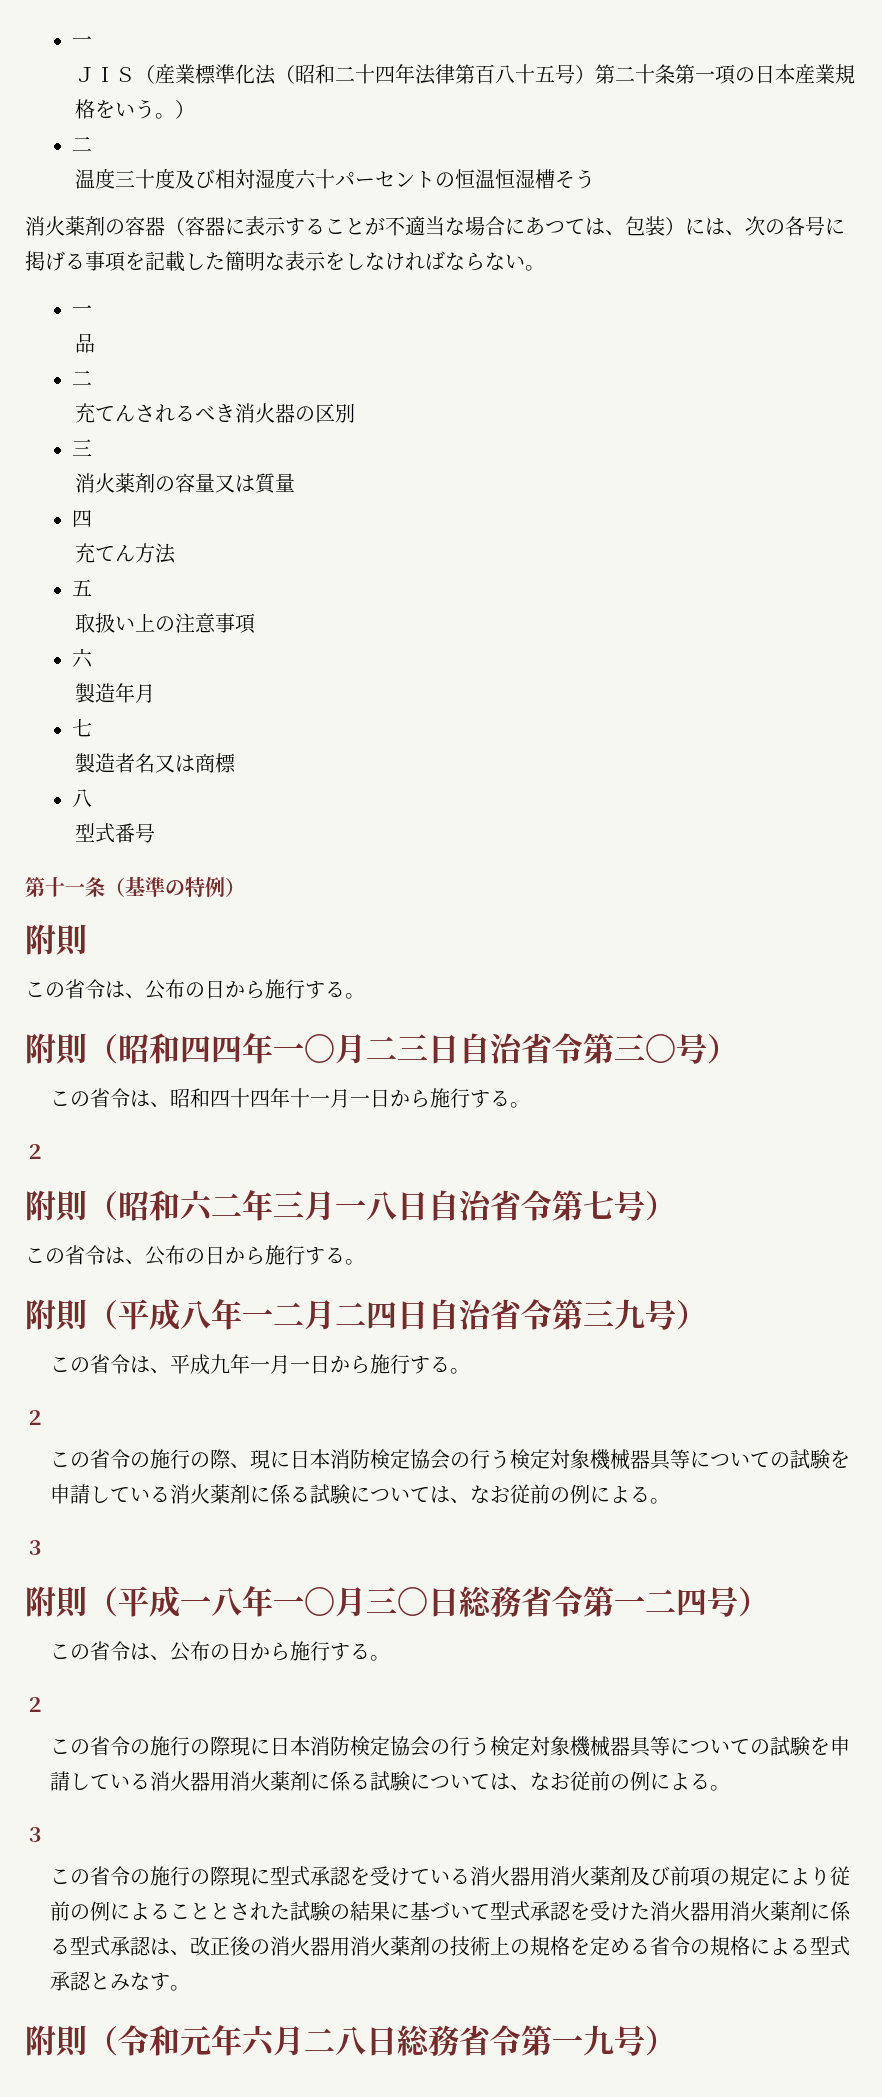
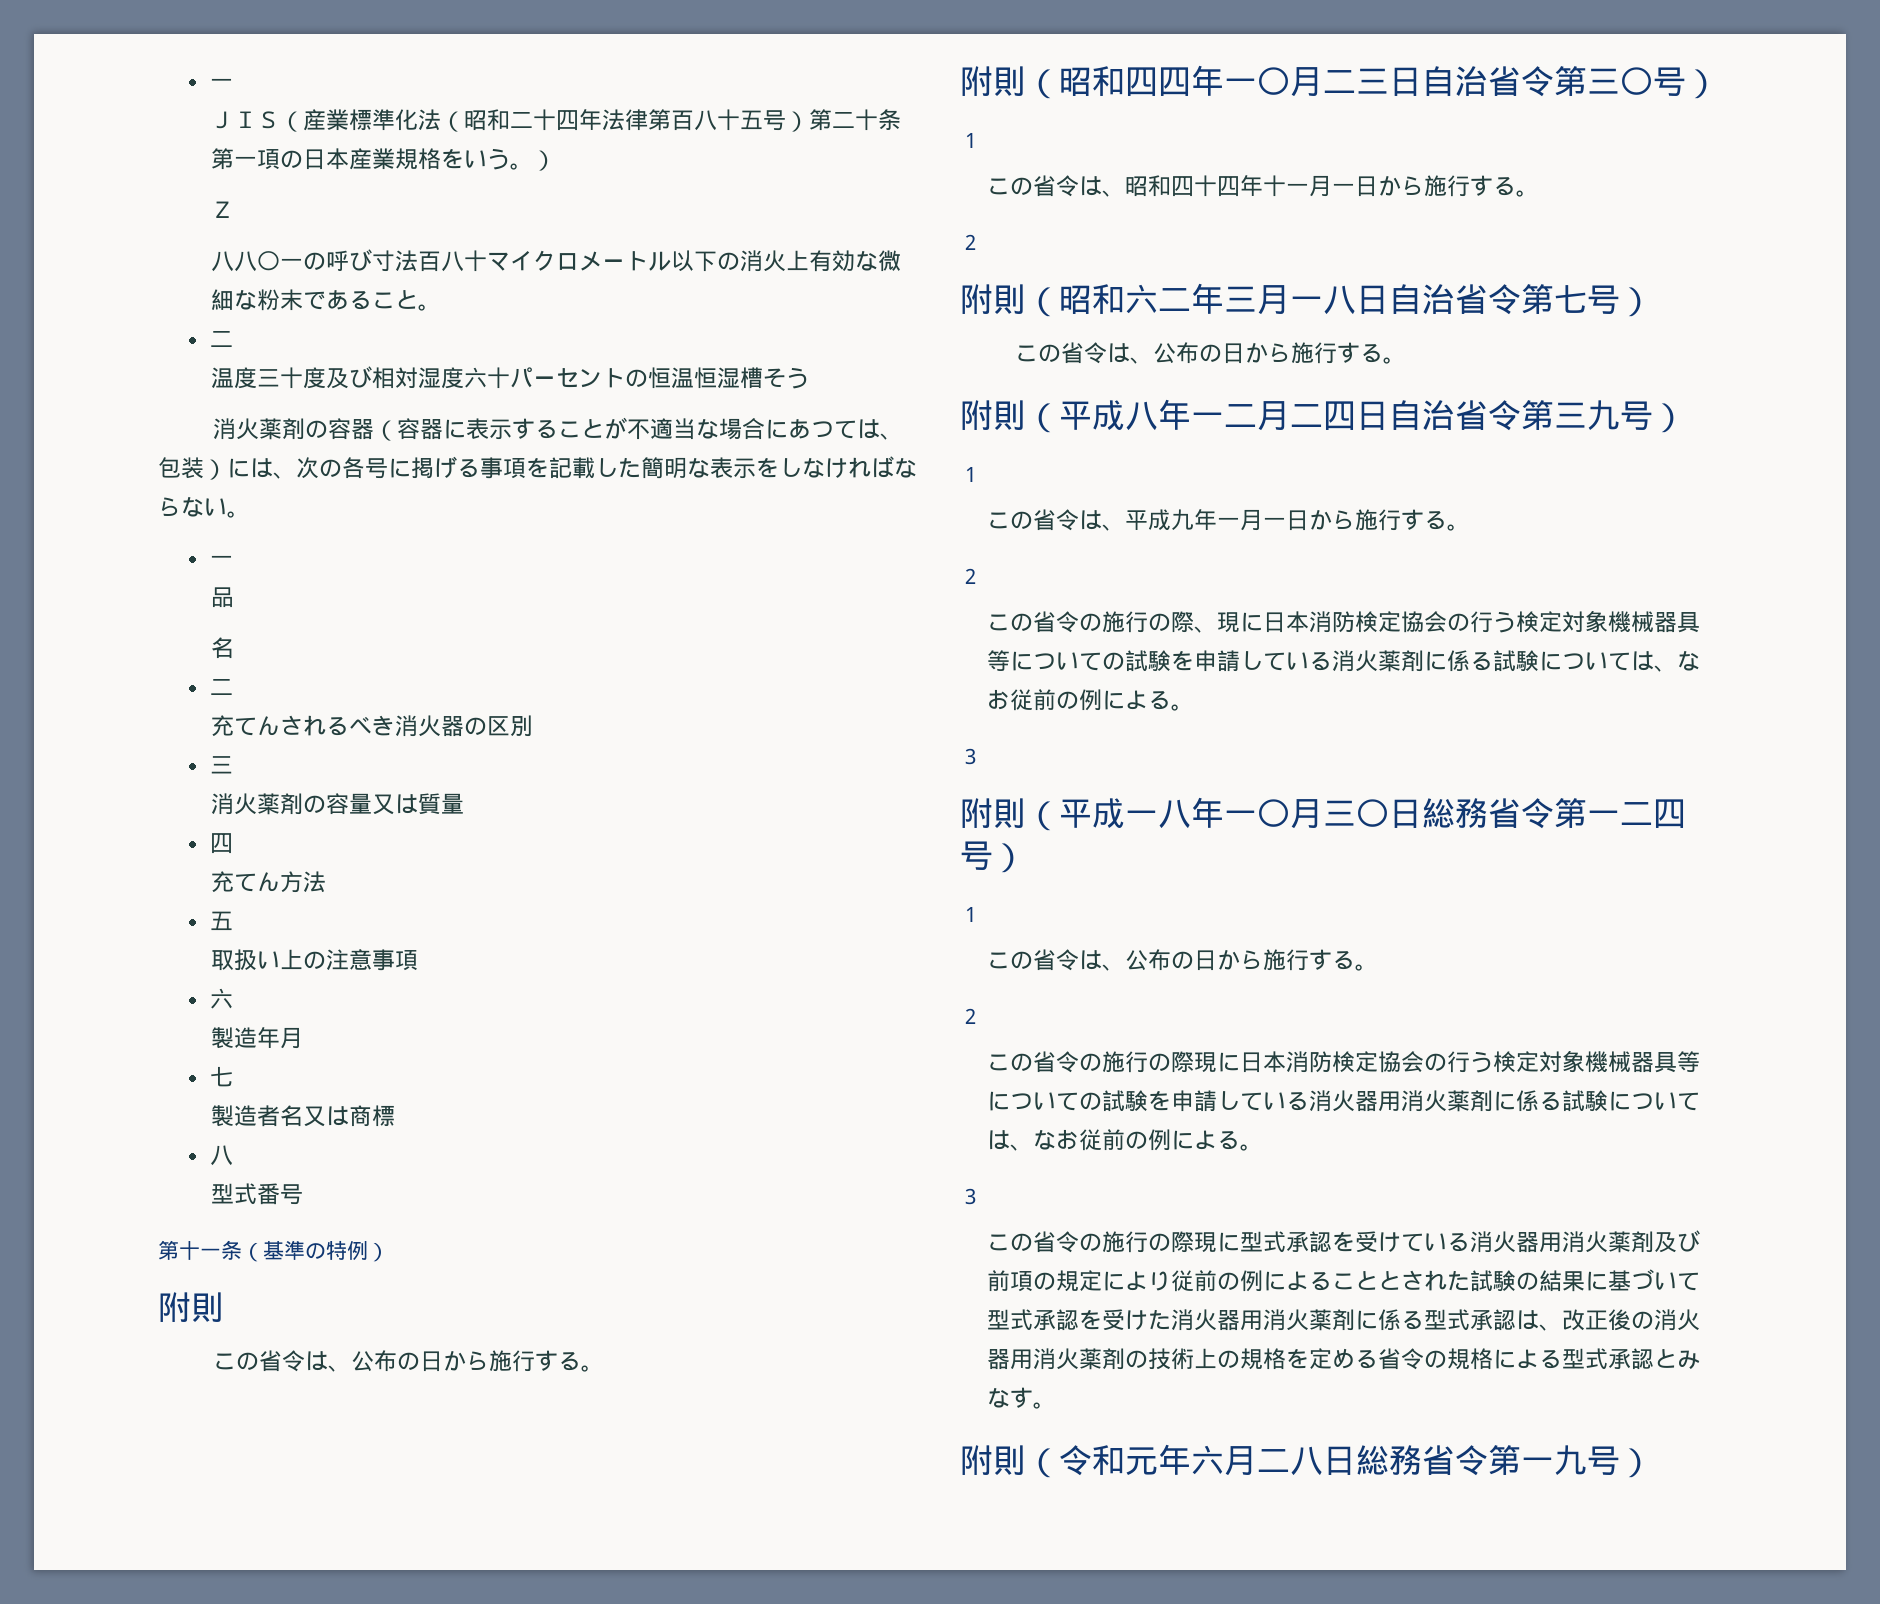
+ Ｚ
+ 八八〇一の呼び寸法百八十マイクロメートル以下の消火上有効な微細な粉末であること。
  品
+ 名
  附則（昭和四四年一〇月二三日自治省令第三〇号）
+ １
  附則（平成八年一二月二四日自治省令第三九号）
+ １
  附則（平成一八年一〇月三〇日総務省令第一二四号）
+ １

